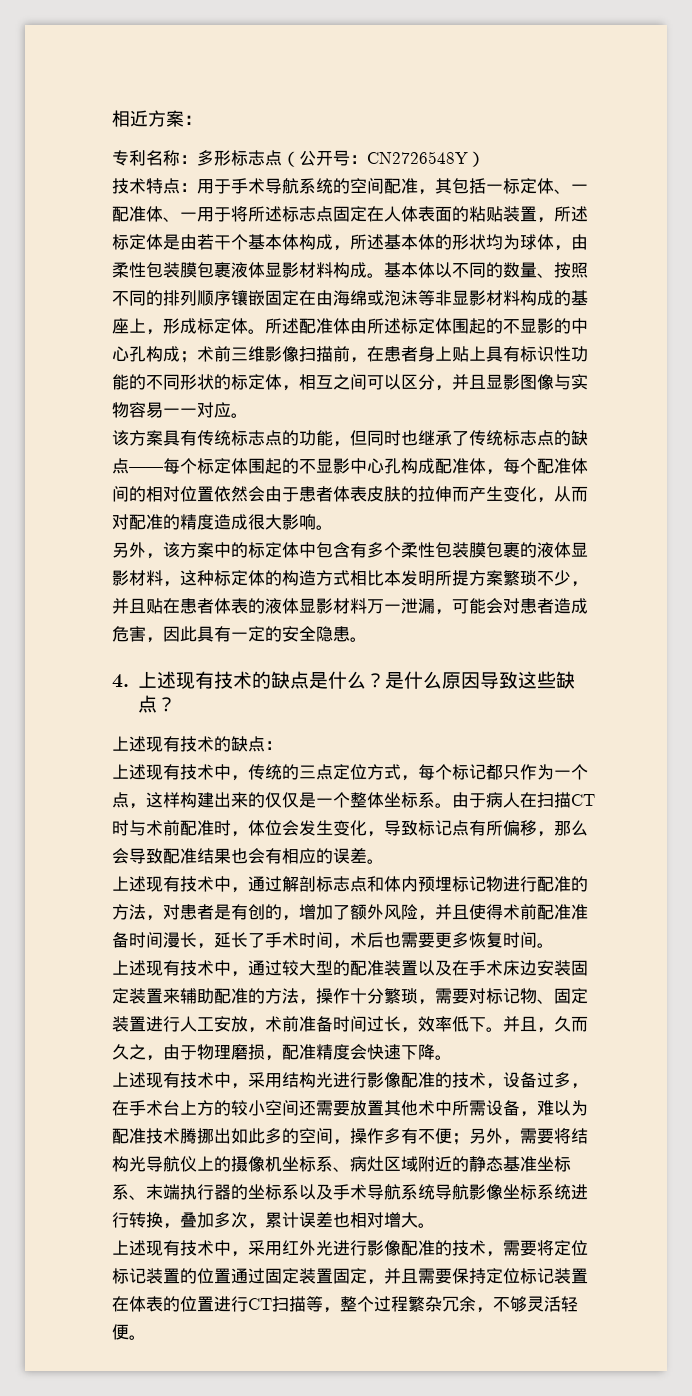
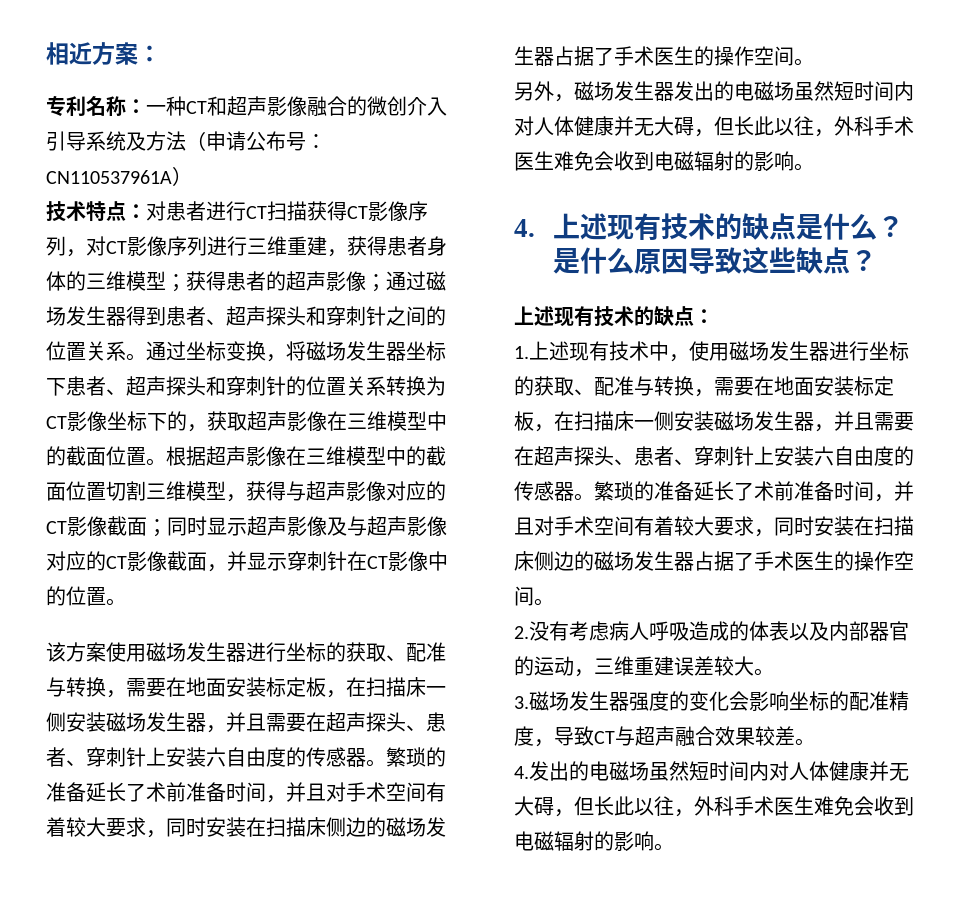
- 专利名称：多形标志点（公开号：CN2726548Y）
- 技术特点：用于手术导航系统的空间配准，其包括一标定体、一配准体、一用于将所述标志点固定在人体表面的粘贴装置，所述标定体是由若干个基本体构成，所述基本体的形状均为球体，由柔性包装膜包裹液体显影材料构成。基本体以不同的数量、按照不同的排列顺序镶嵌固定在由海绵或泡沫等非显影材料构成的基座上，形成标定体。所述配准体由所述标定体围起的不显影的中心孔构成；术前三维影像扫描前，在患者身上贴上具有标识性功能的不同形状的标定体，相互之间可以区分，并且显影图像与实物容易一一对应。
- 该方案具有传统标志点的功能，但同时也继承了传统标志点的缺点——每个标定体围起的不显影中心孔构成配准体，每个配准体间的相对位置依然会由于患者体表皮肤的拉伸而产生变化，从而对配准的精度造成很大影响。
- 另外，该方案中的标定体中包含有多个柔性包装膜包裹的液体显影材料，这种标定体的构造方式相比本发明所提方案繁琐不少，并且贴在患者体表的液体显影材料万一泄漏，可能会对患者造成危害，因此具有一定的安全隐患。
+ 专利名称：一种CT和超声影像融合的微创介入引导系统及方法（申请公布号：CN110537961A）
+ 技术特点：对患者进行CT扫描获得CT影像序列，对CT影像序列进行三维重建，获得患者身体的三维模型；获得患者的超声影像；通过磁场发生器得到患者、超声探头和穿刺针之间的位置关系。通过坐标变换，将磁场发生器坐标下患者、超声探头和穿刺针的位置关系转换为CT影像坐标下的，获取超声影像在三维模型中的截面位置。根据超声影像在三维模型中的截面位置切割三维模型，获得与超声影像对应的CT影像截面；同时显示超声影像及与超声影像对应的CT影像截面，并显示穿刺针在CT影像中的位置。
+ 该方案使用磁场发生器进行坐标的获取、配准与转换，需要在地面安装标定板，在扫描床一侧安装磁场发生器，并且需要在超声探头、患者、穿刺针上安装六自由度的传感器。繁琐的准备延长了术前准备时间，并且对手术空间有着较大要求，同时安装在扫描床侧边的磁场发生器占据了手术医生的操作空间。
+ 另外，磁场发生器发出的电磁场虽然短时间内对人体健康并无大碍，但长此以往，外科手术医生难免会收到电磁辐射的影响。
- 上述现有技术中，传统的三点定位方式，每个标记都只作为一个点，这样构建出来的仅仅是一个整体坐标系。由于病人在扫描CT时与术前配准时，体位会发生变化，导致标记点有所偏移，那么会导致配准结果也会有相应的误差。
- 上述现有技术中，通过解剖标志点和体内预埋标记物进行配准的方法，对患者是有创的，增加了额外风险，并且使得术前配准准备时间漫长，延长了手术时间，术后也需要更多恢复时间。
- 上述现有技术中，通过较大型的配准装置以及在手术床边安装固定装置来辅助配准的方法，操作十分繁琐，需要对标记物、固定装置进行人工安放，术前准备时间过长，效率低下。并且，久而久之，由于物理磨损，配准精度会快速下降。
- 上述现有技术中，采用结构光进行影像配准的技术，设备过多，在手术台上方的较小空间还需要放置其他术中所需设备，难以为配准技术腾挪出如此多的空间，操作多有不便；另外，需要将结构光导航仪上的摄像机坐标系、病灶区域附近的静态基准坐标系、末端执行器的坐标系以及手术导航系统导航影像坐标系统进行转换，叠加多次，累计误差也相对增大。
- 上述现有技术中，采用红外光进行影像配准的技术，需要将定位标记装置的位置通过固定装置固定，并且需要保持定位标记装置在体表的位置进行CT扫描等，整个过程繁杂冗余，不够灵活轻便。
+ 1.上述现有技术中，使用磁场发生器进行坐标的获取、配准与转换，需要在地面安装标定板，在扫描床一侧安装磁场发生器，并且需要在超声探头、患者、穿刺针上安装六自由度的传感器。繁琐的准备延长了术前准备时间，并且对手术空间有着较大要求，同时安装在扫描床侧边的磁场发生器占据了手术医生的操作空间。
+ 2.没有考虑病人呼吸造成的体表以及内部器官的运动，三维重建误差较大。
+ 3.磁场发生器强度的变化会影响坐标的配准精度，导致CT与超声融合效果较差。
+ 4.发出的电磁场虽然短时间内对人体健康并无大碍，但长此以往，外科手术医生难免会收到电磁辐射的影响。

